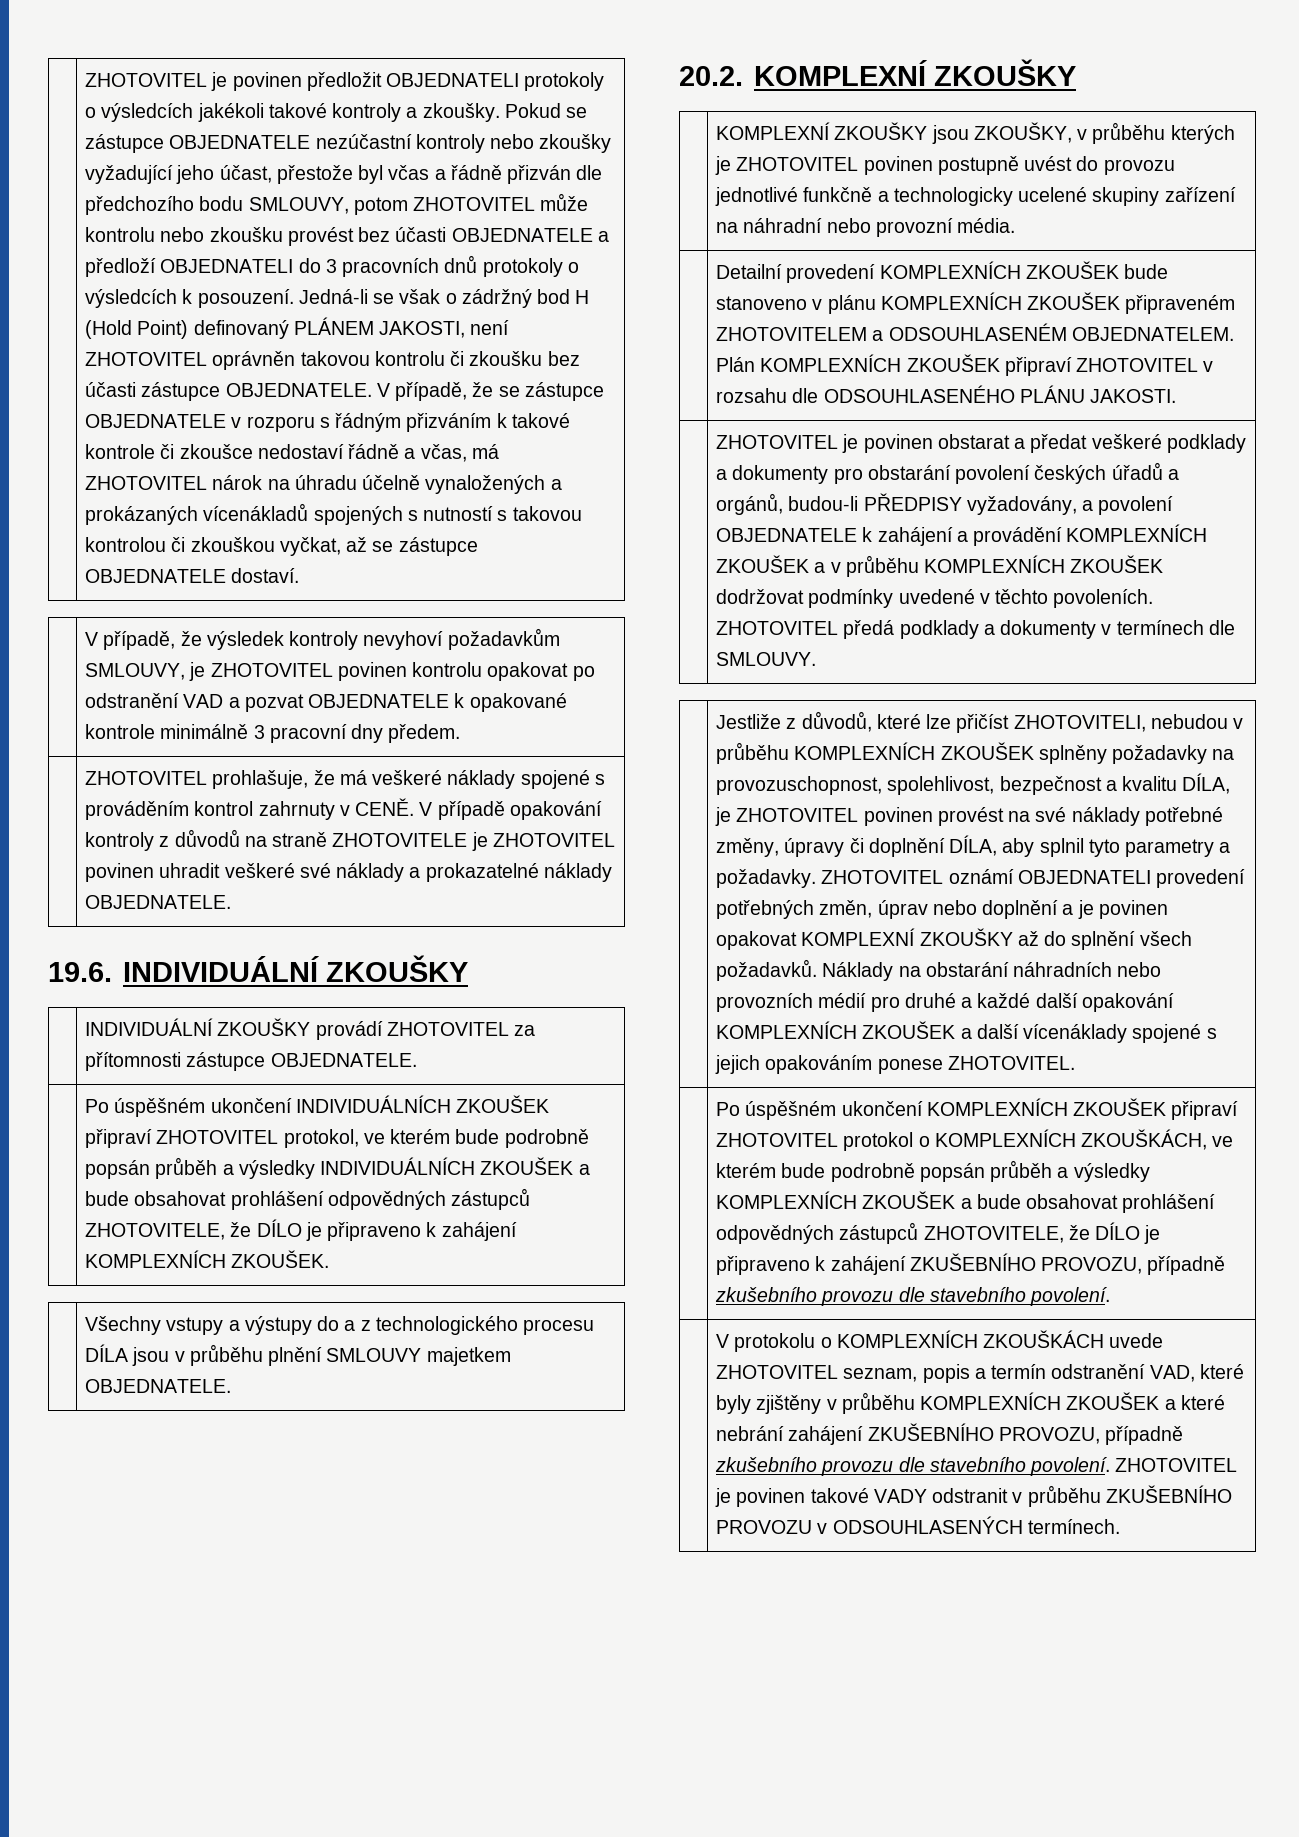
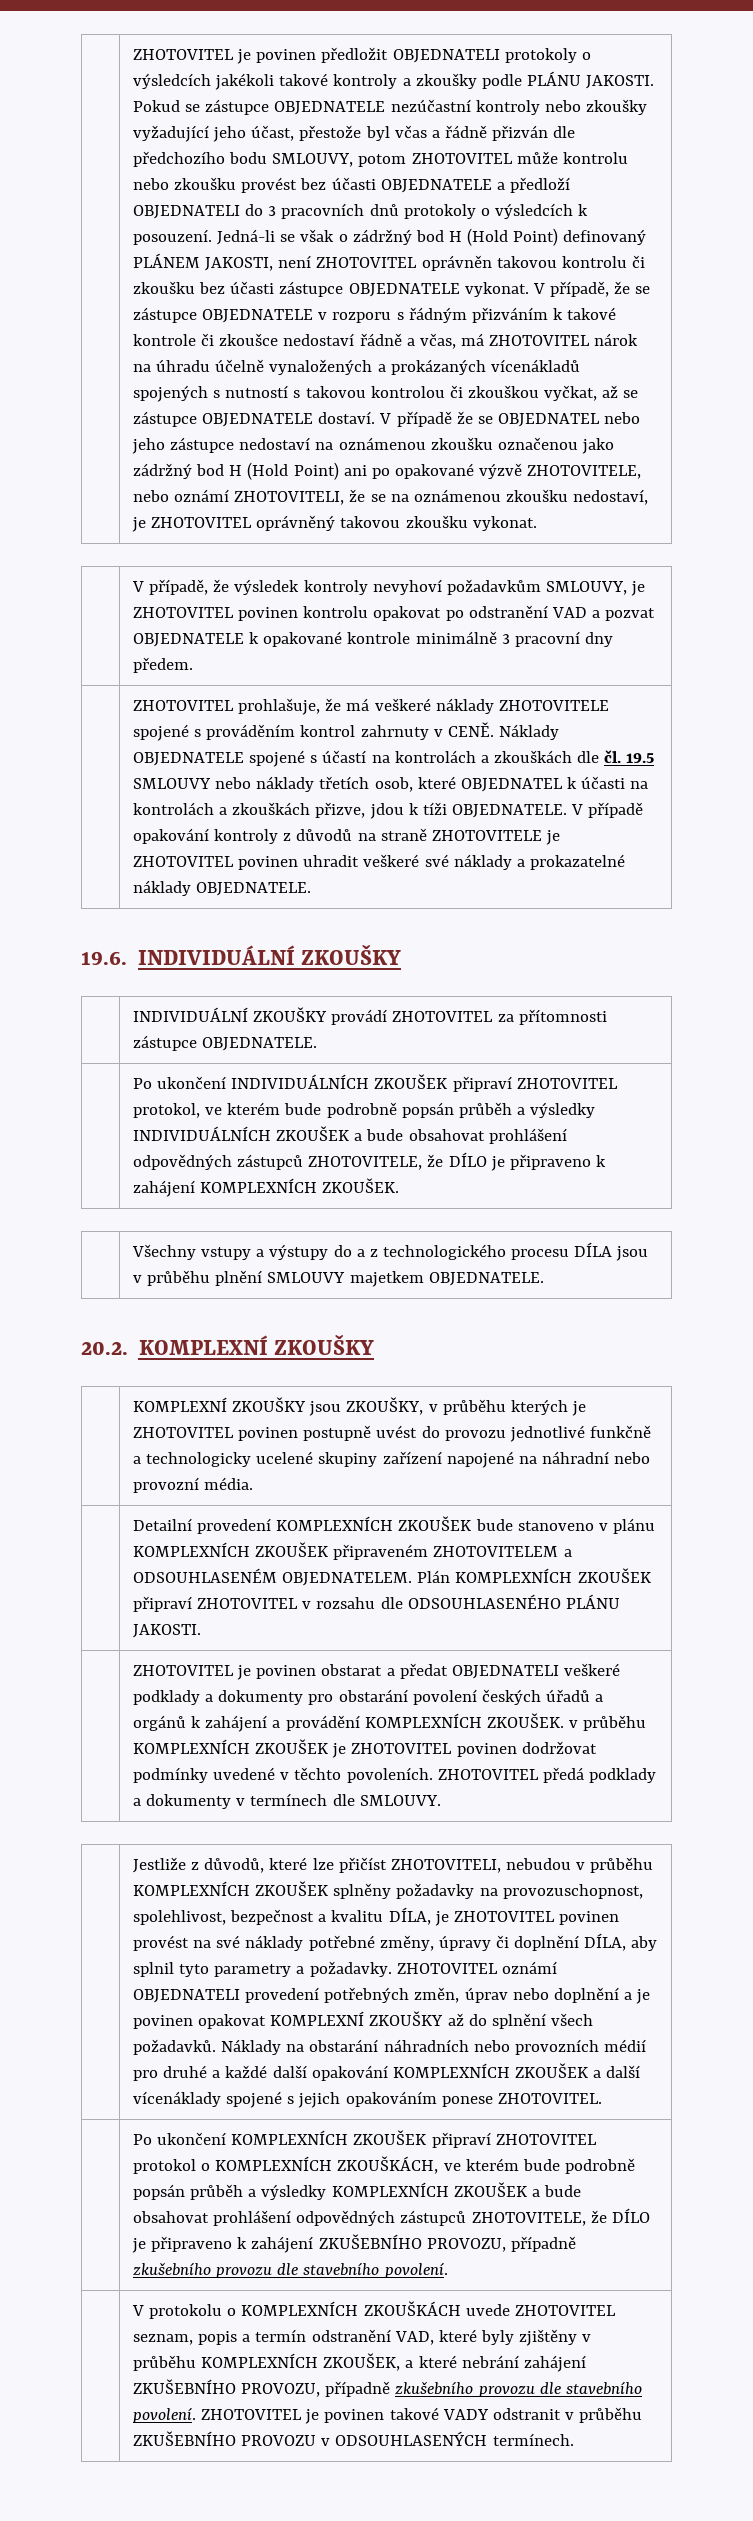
- ZHOTOVITEL je povinen předložit OBJEDNATELI protokoly o výsledcích jakékoli takové kontroly a zkoušky.
+ ZHOTOVITEL je povinen předložit OBJEDNATELI protokoly o výsledcích jakékoli takové kontroly a zkoušky podle PLÁNU JAKOSTI.
- Jedná-li se však o zádržný bod H (Hold Point) definovaný PLÁNEM JAKOSTI, není ZHOTOVITEL oprávněn takovou kontrolu či zkoušku bez účasti zástupce OBJEDNATELE.
+ Jedná-li se však o zádržný bod H (Hold Point) definovaný PLÁNEM JAKOSTI, není ZHOTOVITEL oprávněn takovou kontrolu či zkoušku bez účasti zástupce OBJEDNATELE vykonat.
+ V případě že se OBJEDNATEL nebo jeho zástupce nedostaví na oznámenou zkoušku označenou jako zádržný bod H (Hold Point) ani po opakované výzvě ZHOTOVITELE, nebo oznámí ZHOTOVITELI, že se na oznámenou zkoušku nedostaví, je ZHOTOVITEL oprávněný takovou zkoušku vykonat.
- ZHOTOVITEL prohlašuje, že má veškeré náklady spojené s prováděním kontrol zahrnuty v CENĚ.
+ ZHOTOVITEL prohlašuje, že má veškeré náklady ZHOTOVITELE spojené s prováděním kontrol zahrnuty v CENĚ.
+ Náklady OBJEDNATELE spojené s účastí na kontrolách a zkouškách dle čl. 19.5 SMLOUVY nebo náklady třetích osob, které OBJEDNATEL k účasti na kontrolách a zkouškách přizve, jdou k tíži OBJEDNATELE.
- | Po úspěšném ukončení INDIVIDUÁLNÍCH ZKOUŠEK připraví ZHOTOVITEL protokol, ve kterém bude podrobně popsán průběh a výsledky INDIVIDUÁLNÍCH ZKOUŠEK a bude obsahovat prohlášení odpovědných zástupců ZHOTOVITELE, že DÍLO je připraveno k zahájení KOMPLEXNÍCH ZKOUŠEK.
+ | Po ukončení INDIVIDUÁLNÍCH ZKOUŠEK připraví ZHOTOVITEL protokol, ve kterém bude podrobně popsán průběh a výsledky INDIVIDUÁLNÍCH ZKOUŠEK a bude obsahovat prohlášení odpovědných zástupců ZHOTOVITELE, že DÍLO je připraveno k zahájení KOMPLEXNÍCH ZKOUŠEK.
- | KOMPLEXNÍ ZKOUŠKY jsou ZKOUŠKY, v průběhu kterých je ZHOTOVITEL povinen postupně uvést do provozu jednotlivé funkčně a technologicky ucelené skupiny zařízení na náhradní nebo provozní média.
+ | KOMPLEXNÍ ZKOUŠKY jsou ZKOUŠKY, v průběhu kterých je ZHOTOVITEL povinen postupně uvést do provozu jednotlivé funkčně a technologicky ucelené skupiny zařízení napojené na náhradní nebo provozní média.
- ZHOTOVITEL je povinen obstarat a předat veškeré podklady a dokumenty pro obstarání povolení českých úřadů a orgánů, budou-li PŘEDPISY vyžadovány, a povolení OBJEDNATELE k zahájení a provádění KOMPLEXNÍCH ZKOUŠEK a v průběhu KOMPLEXNÍCH ZKOUŠEK dodržovat podmínky uvedené v těchto povoleních.
+ ZHOTOVITEL je povinen obstarat a předat OBJEDNATELI veškeré podklady a dokumenty pro obstarání povolení českých úřadů a orgánů k zahájení a provádění KOMPLEXNÍCH ZKOUŠEK. v průběhu KOMPLEXNÍCH ZKOUŠEK je ZHOTOVITEL povinen dodržovat podmínky uvedené v těchto povoleních.
- Po úspěšném ukončení KOMPLEXNÍCH ZKOUŠEK připraví ZHOTOVITEL protokol o KOMPLEXNÍCH ZKOUŠKÁCH, ve kterém bude podrobně popsán průběh a výsledky KOMPLEXNÍCH ZKOUŠEK a bude obsahovat prohlášení odpovědných zástupců ZHOTOVITELE, že DÍLO je připraveno k zahájení ZKUŠEBNÍHO PROVOZU, případně zkušebního provozu dle stavebního povolení.
+ Po ukončení KOMPLEXNÍCH ZKOUŠEK připraví ZHOTOVITEL protokol o KOMPLEXNÍCH ZKOUŠKÁCH, ve kterém bude podrobně popsán průběh a výsledky KOMPLEXNÍCH ZKOUŠEK a bude obsahovat prohlášení odpovědných zástupců ZHOTOVITELE, že DÍLO je připraveno k zahájení ZKUŠEBNÍHO PROVOZU, případně zkušebního provozu dle stavebního povolení.
- V protokolu o KOMPLEXNÍCH ZKOUŠKÁCH uvede ZHOTOVITEL seznam, popis a termín odstranění VAD, které byly zjištěny v průběhu KOMPLEXNÍCH ZKOUŠEK a které nebrání zahájení ZKUŠEBNÍHO PROVOZU, případně zkušebního provozu dle stavebního povolení.
+ V protokolu o KOMPLEXNÍCH ZKOUŠKÁCH uvede ZHOTOVITEL seznam, popis a termín odstranění VAD, které byly zjištěny v průběhu KOMPLEXNÍCH ZKOUŠEK, a které nebrání zahájení ZKUŠEBNÍHO PROVOZU, případně zkušebního provozu dle stavebního povolení.

